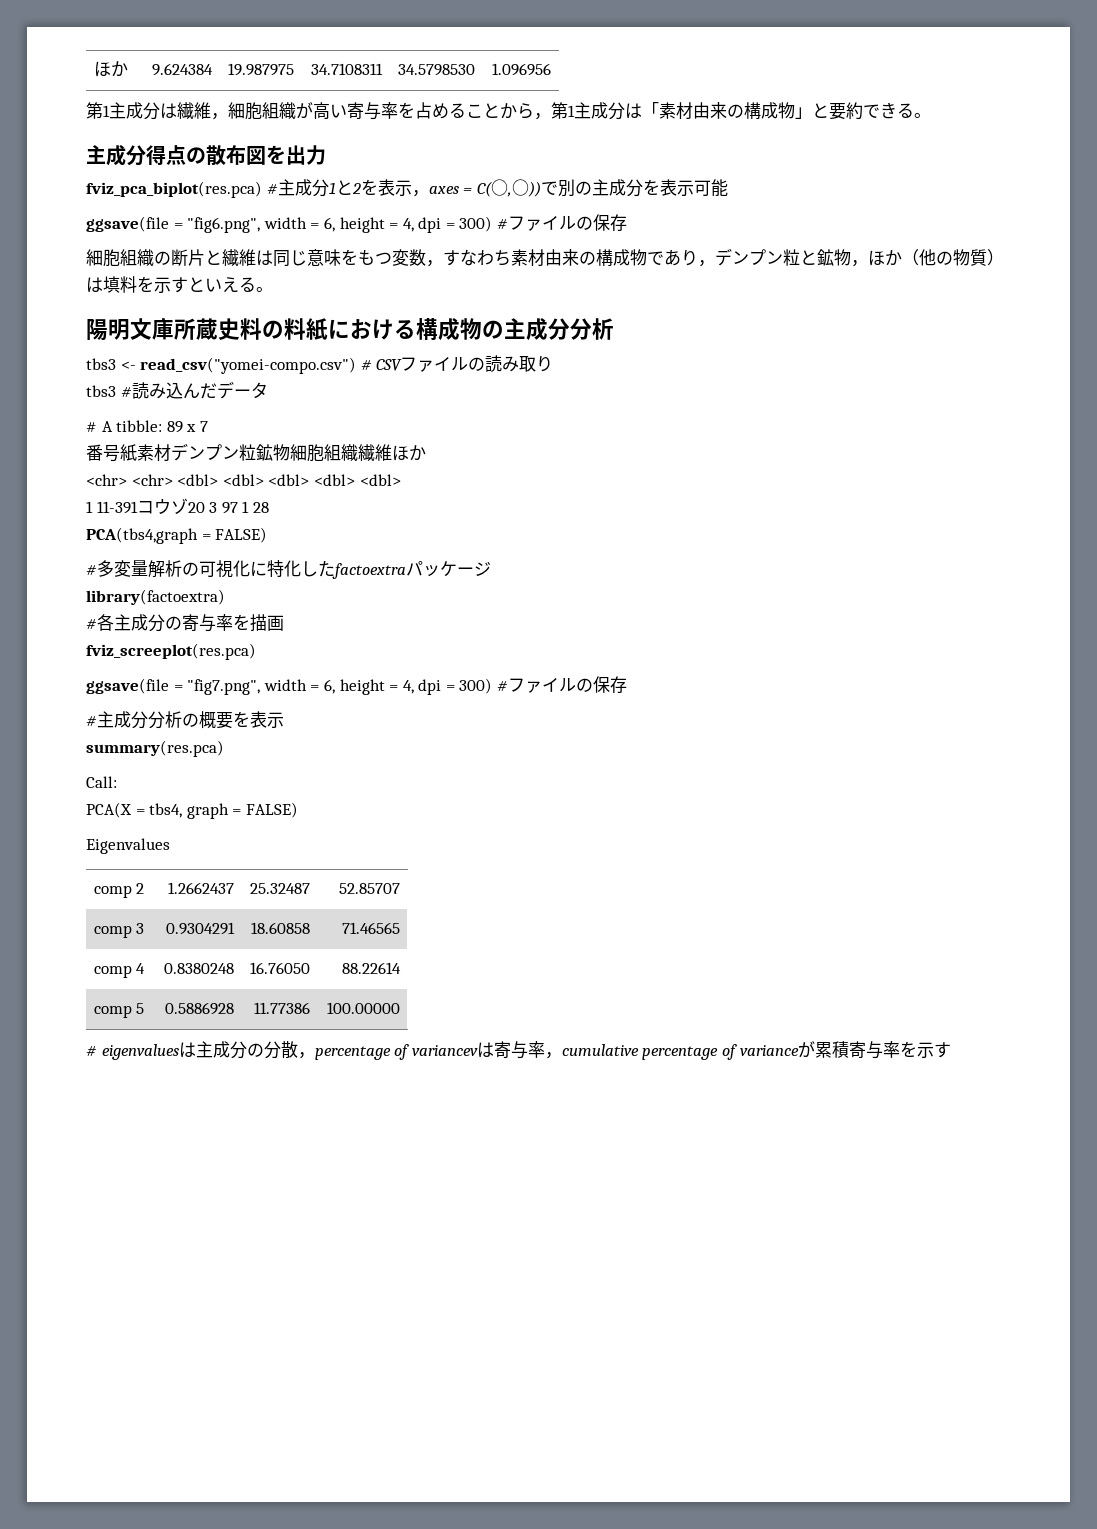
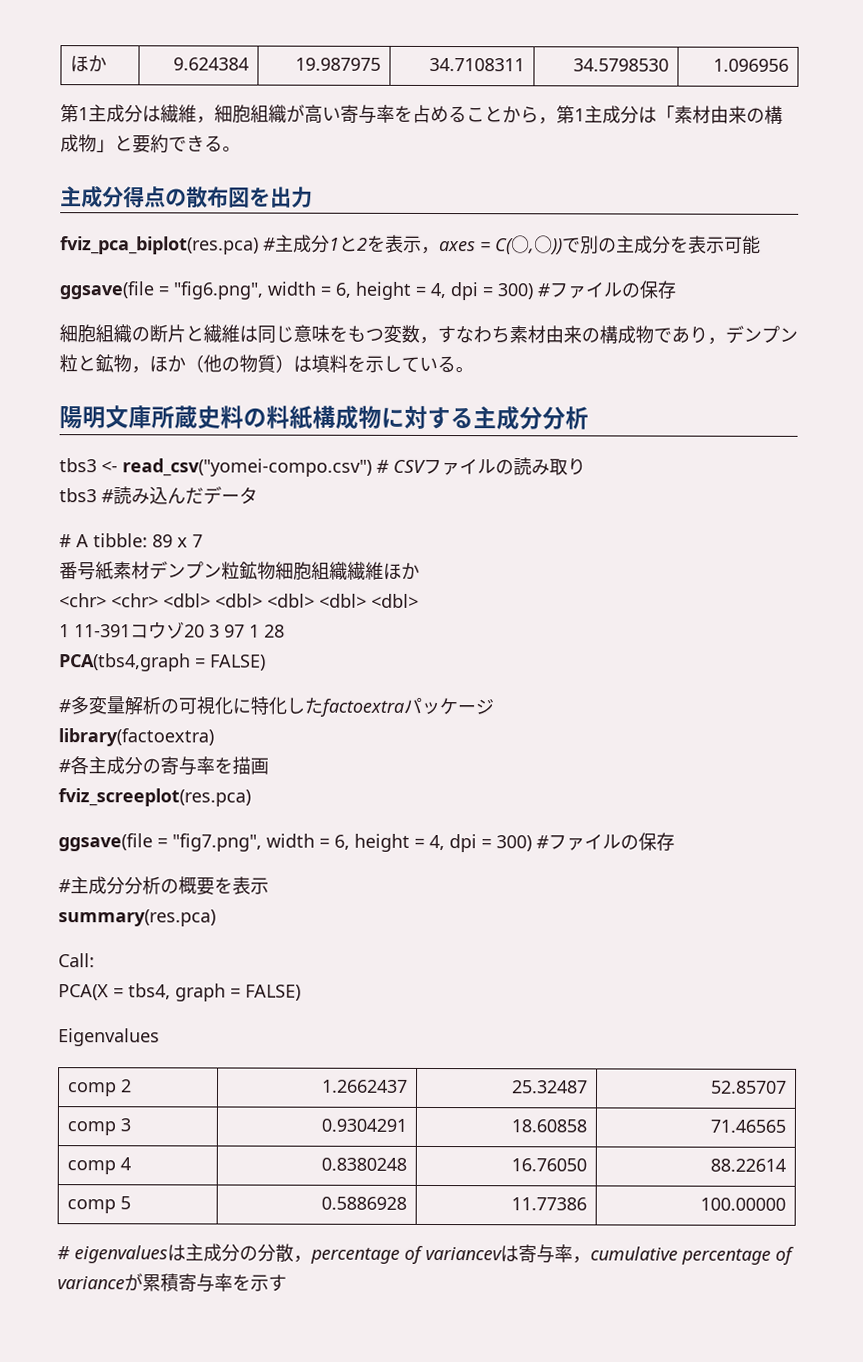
- 細胞組織の断片と繊維は同じ意味をもつ変数，すなわち素材由来の構成物であり，デンプン粒と鉱物，ほか（他の物質）は填料を示すといえる。
+ 細胞組織の断片と繊維は同じ意味をもつ変数，すなわち素材由来の構成物であり，デンプン粒と鉱物，ほか（他の物質）は填料を示している。
- 陽明文庫所蔵史料の料紙における構成物の主成分分析
+ 陽明文庫所蔵史料の料紙構成物に対する主成分分析

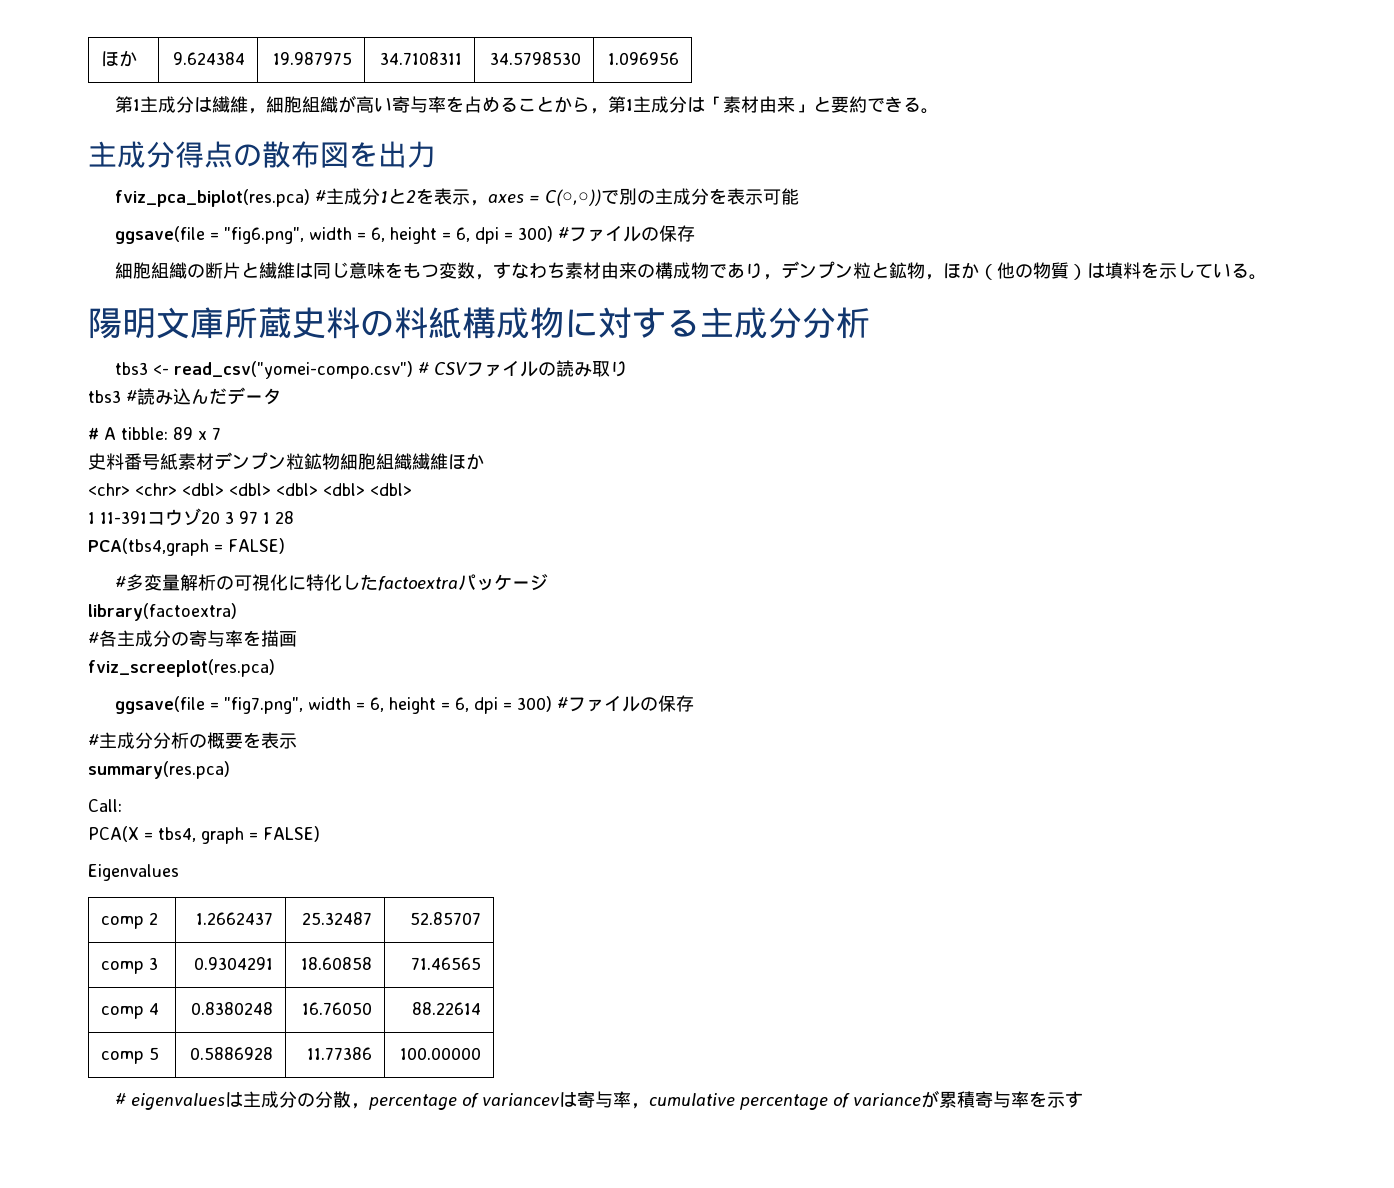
- 第1主成分は繊維，細胞組織が高い寄与率を占めることから，第1主成分は「素材由来の構成物」と要約できる。
+ 第1主成分は繊維，細胞組織が高い寄与率を占めることから，第1主成分は「素材由来」と要約できる。
- ggsave(file = "fig6.png", width = 6, height = 4, dpi = 300) #ファイルの保存
+ ggsave(file = "fig6.png", width = 6, height = 6, dpi = 300) #ファイルの保存
- 番号紙素材デンプン粒鉱物細胞組織繊維ほか
+ 史料番号紙素材デンプン粒鉱物細胞組織繊維ほか
- ggsave(file = "fig7.png", width = 6, height = 4, dpi = 300) #ファイルの保存
+ ggsave(file = "fig7.png", width = 6, height = 6, dpi = 300) #ファイルの保存

